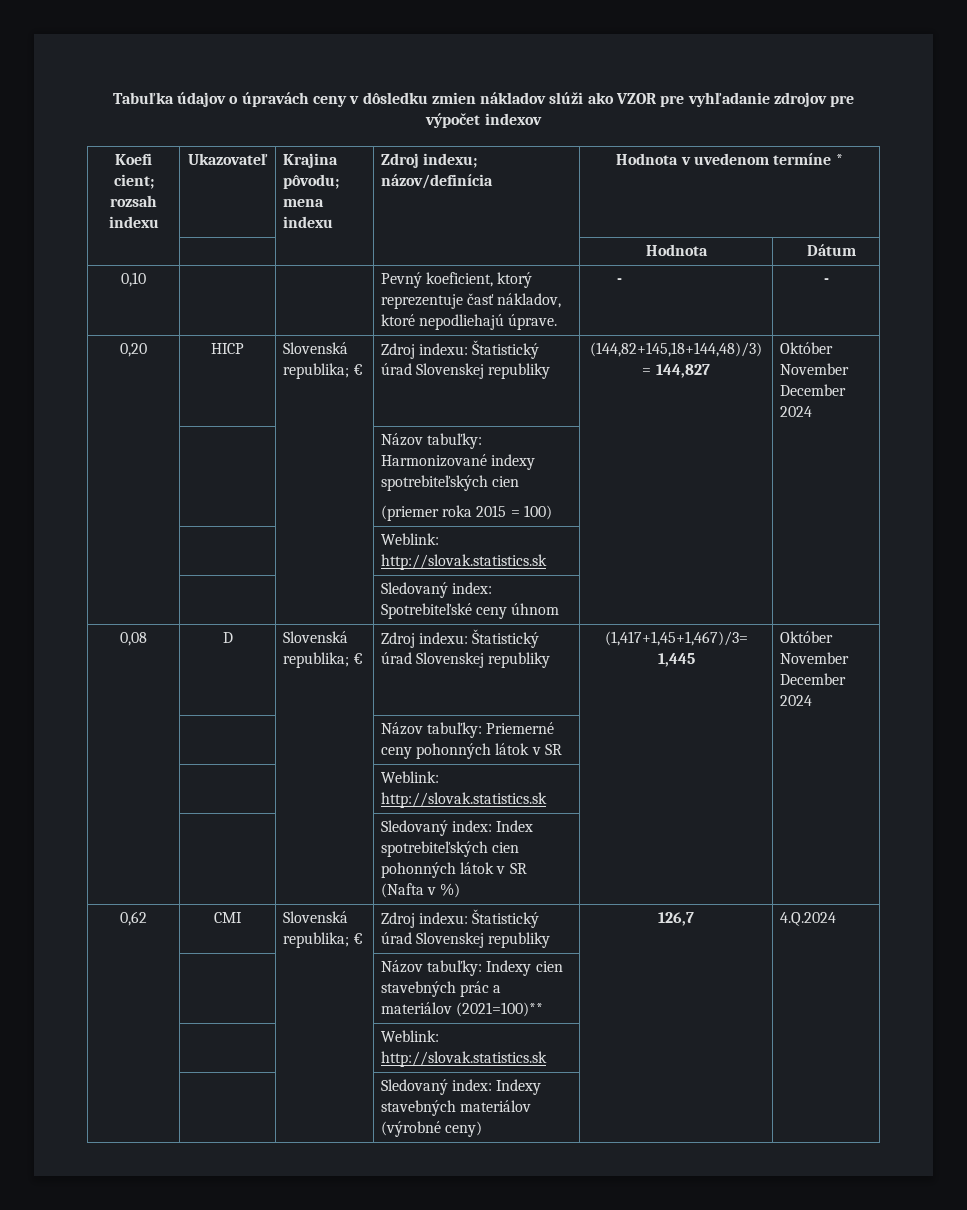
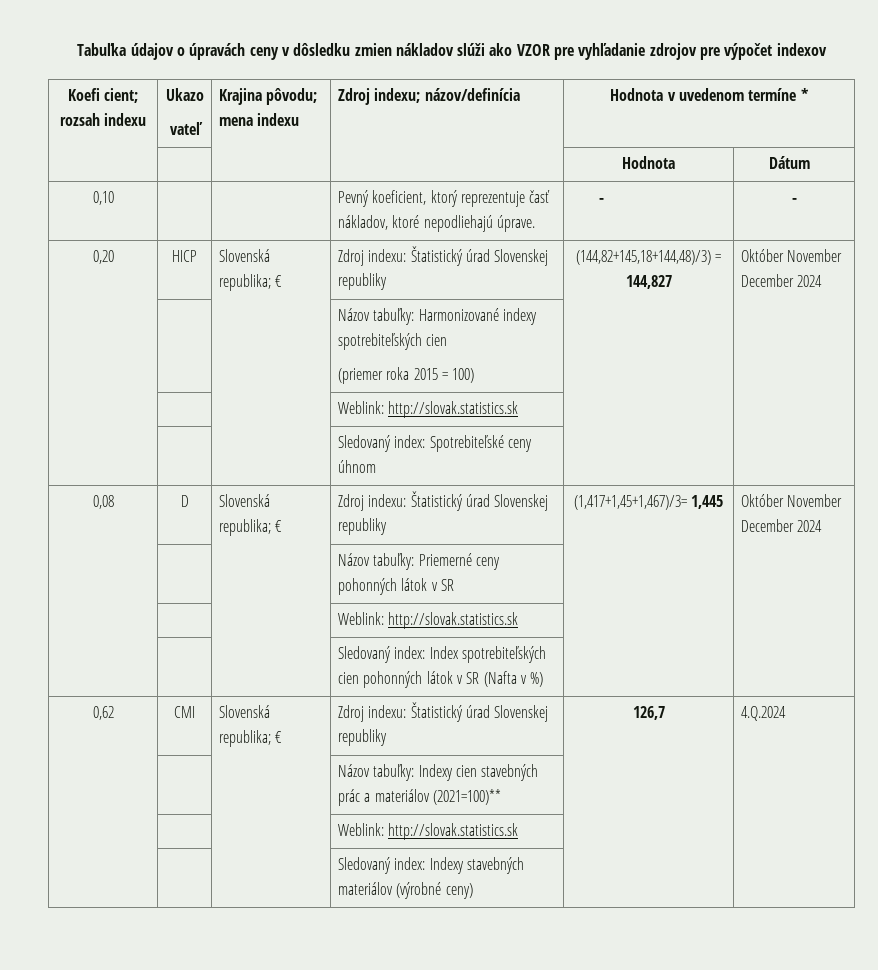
- Koefi cient; rozsah indexu | Ukazovateľ | Krajina pôvodu; mena indexu | Zdroj indexu; názov/definícia | Hodnota v uvedenom termíne *
+ Koefi cient; rozsah indexu | Ukazo
+ vateľ | Krajina pôvodu; mena indexu | Zdroj indexu; názov/definícia | Hodnota v uvedenom termíne *

